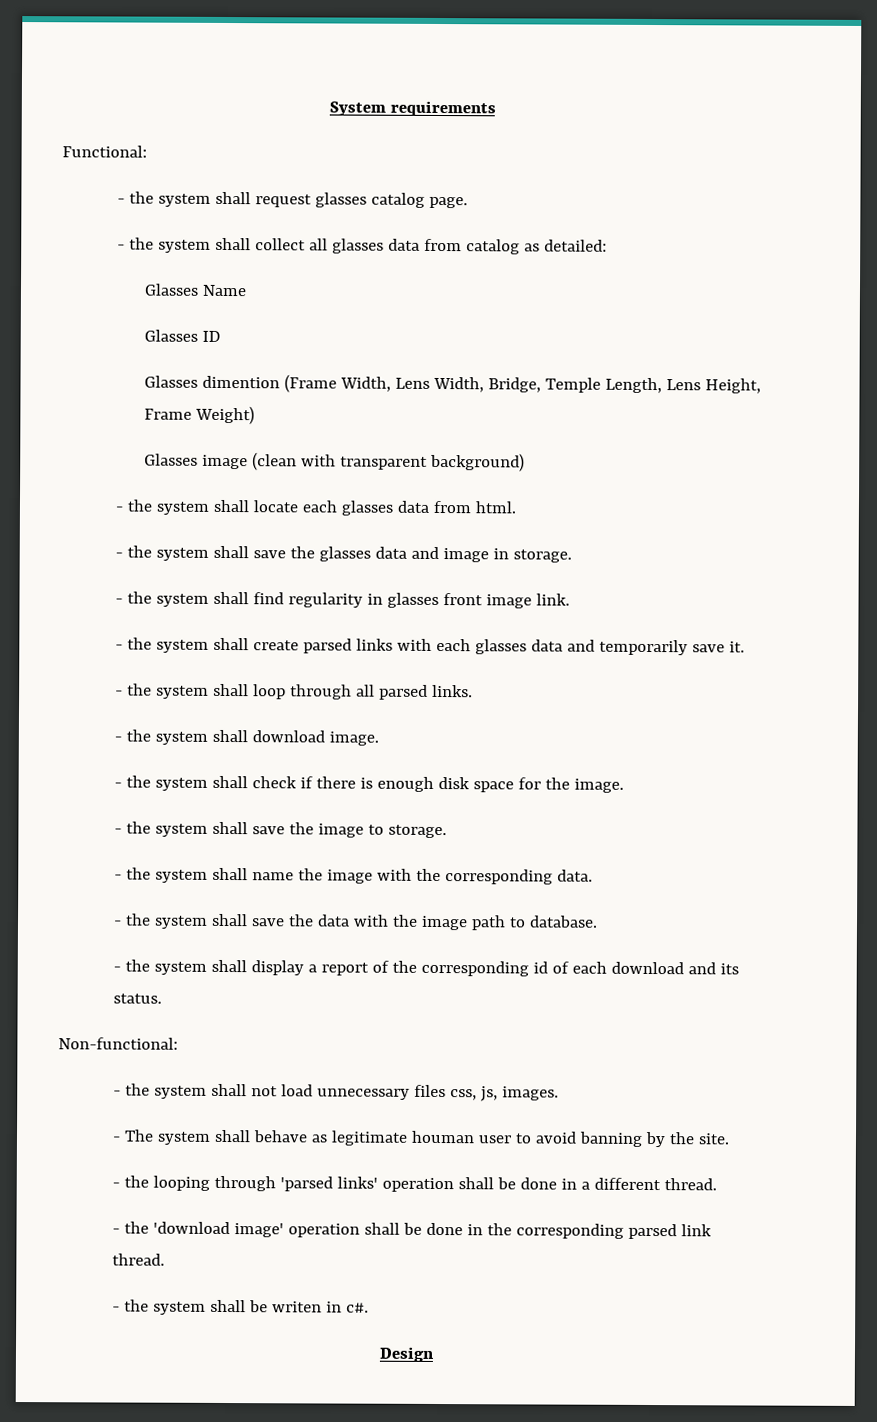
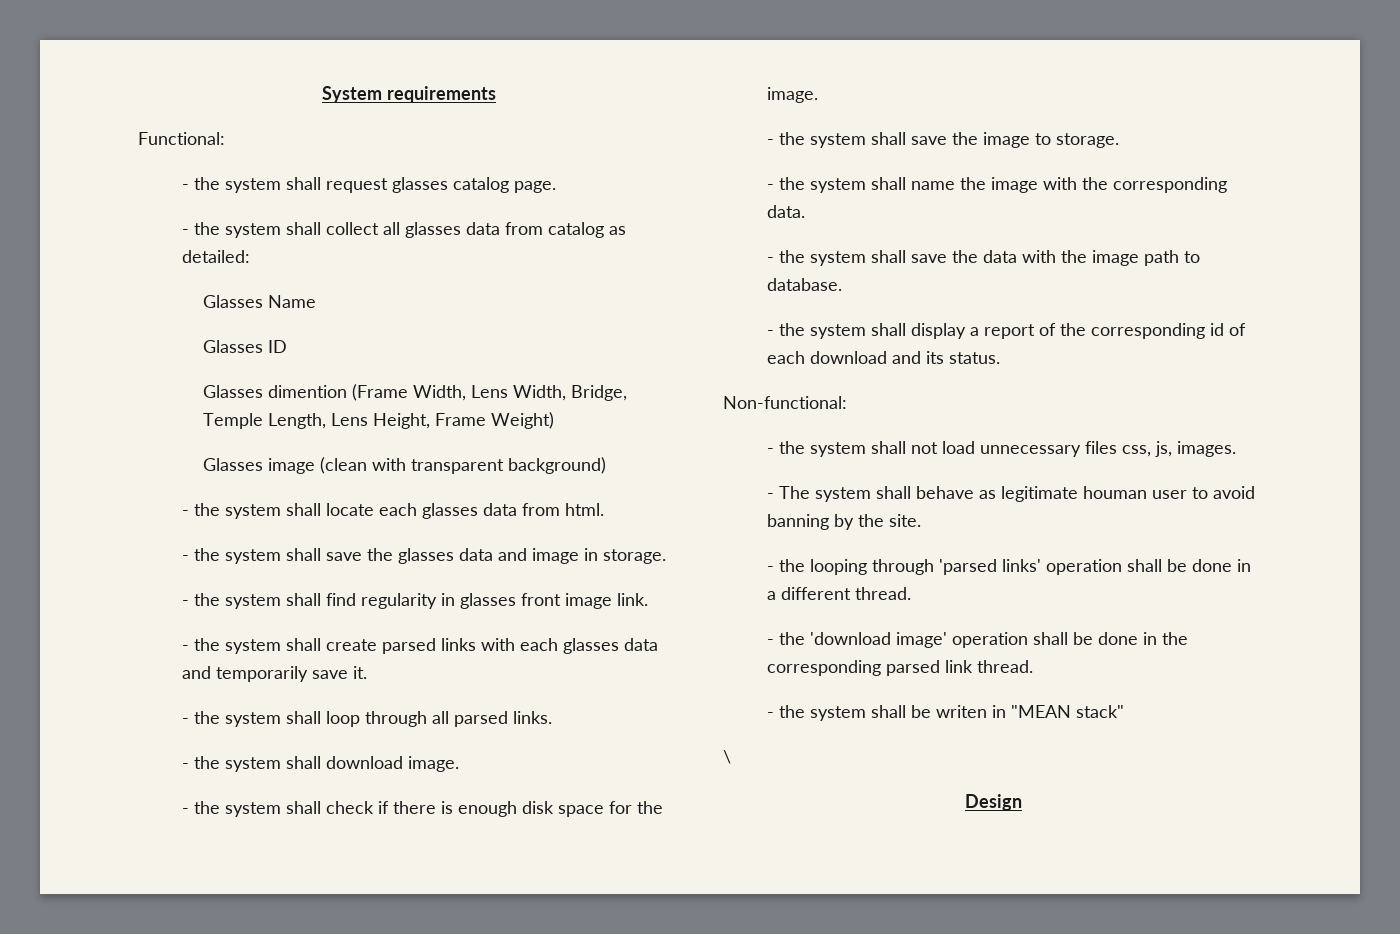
- - the system shall be writen in c#.
+ - the system shall be writen in "MEAN stack"
+ \

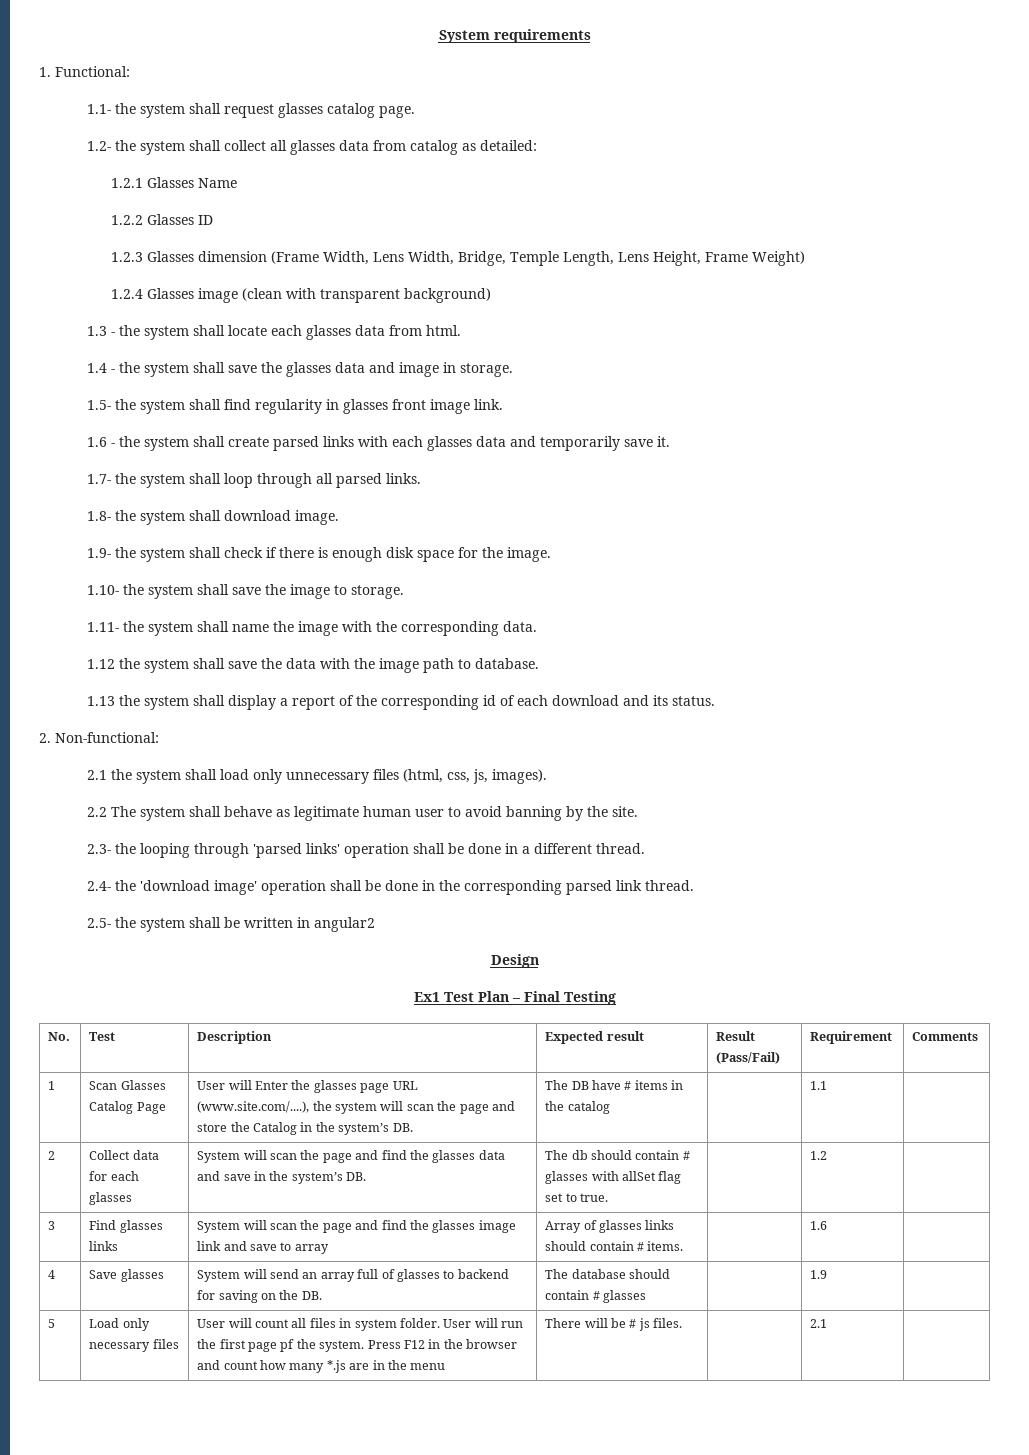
- Functional:
+ 1. Functional:
- - the system shall request glasses catalog page.
+ 1.1- the system shall request glasses catalog page.
- - the system shall collect all glasses data from catalog as detailed:
+ 1.2- the system shall collect all glasses data from catalog as detailed:
- Glasses Name
+ 1.2.1 Glasses Name
- Glasses ID
+ 1.2.2 Glasses ID
- Glasses dimention (Frame Width, Lens Width, Bridge, Temple Length, Lens Height, Frame Weight)
+ 1.2.3 Glasses dimension (Frame Width, Lens Width, Bridge, Temple Length, Lens Height, Frame Weight)
- Glasses image (clean with transparent background)
+ 1.2.4 Glasses image (clean with transparent background)
- - the system shall locate each glasses data from html.
+ 1.3 - the system shall locate each glasses data from html.
- - the system shall save the glasses data and image in storage.
+ 1.4 - the system shall save the glasses data and image in storage.
- - the system shall find regularity in glasses front image link.
+ 1.5- the system shall find regularity in glasses front image link.
- - the system shall create parsed links with each glasses data and temporarily save it.
+ 1.6 - the system shall create parsed links with each glasses data and temporarily save it.
- - the system shall loop through all parsed links.
+ 1.7- the system shall loop through all parsed links.
- - the system shall download image.
+ 1.8- the system shall download image.
- - the system shall check if there is enough disk space for the image.
+ 1.9- the system shall check if there is enough disk space for the image.
- - the system shall save the image to storage.
+ 1.10- the system shall save the image to storage.
- - the system shall name the image with the corresponding data.
+ 1.11- the system shall name the image with the corresponding data.
- - the system shall save the data with the image path to database.
+ 1.12 the system shall save the data with the image path to database.
- - the system shall display a report of the corresponding id of each download and its status.
+ 1.13 the system shall display a report of the corresponding id of each download and its status.
- Non-functional:
+ 2. Non-functional:
- - the system shall not load unnecessary files css, js, images.
- - The system shall behave as legitimate houman user to avoid banning by the site.
+ 2.1 the system shall load only unnecessary files (html, css, js, images).
+ 2.2 The system shall behave as legitimate human user to avoid banning by the site.
- - the looping through 'parsed links' operation shall be done in a different thread.
+ 2.3- the looping through 'parsed links' operation shall be done in a different thread.
- - the 'download image' operation shall be done in the corresponding parsed link thread.
+ 2.4- the 'download image' operation shall be done in the corresponding parsed link thread.
- - the system shall be writen in "MEAN stack"
- \
+ 2.5- the system shall be written in angular2
  Design
+ Ex1 Test Plan – Final Testing
+ No. | Test | Description | Expected result | Result (Pass/Fail) | Requirement | Comments
+ 1 | Scan Glasses Catalog Page | User will Enter the glasses page URL (www.site.com/....), the system will scan the page and store the Catalog in the system’s DB. | The DB have # items in the catalog | | 1.1 |
+ 2 | Collect data for each glasses | System will scan the page and find the glasses data and save in the system’s DB. | The db should contain # glasses with allSet flag set to true. | | 1.2 |
+ 3 | Find glasses links | System will scan the page and find the glasses image link and save to array | Array of glasses links should contain # items. | | 1.6 |
+ 4 | Save glasses | System will send an array full of glasses to backend for saving on the DB. | The database should contain # glasses | | 1.9 |
+ 5 | Load only necessary files | User will count all files in system folder. User will run the first page pf the system. Press F12 in the browser and count how many *.js are in the menu | There will be # js files. | | 2.1

